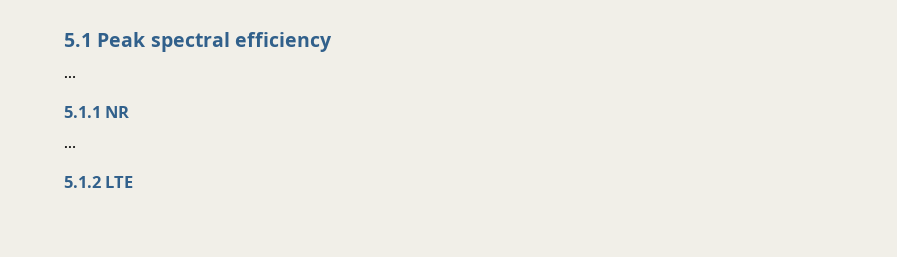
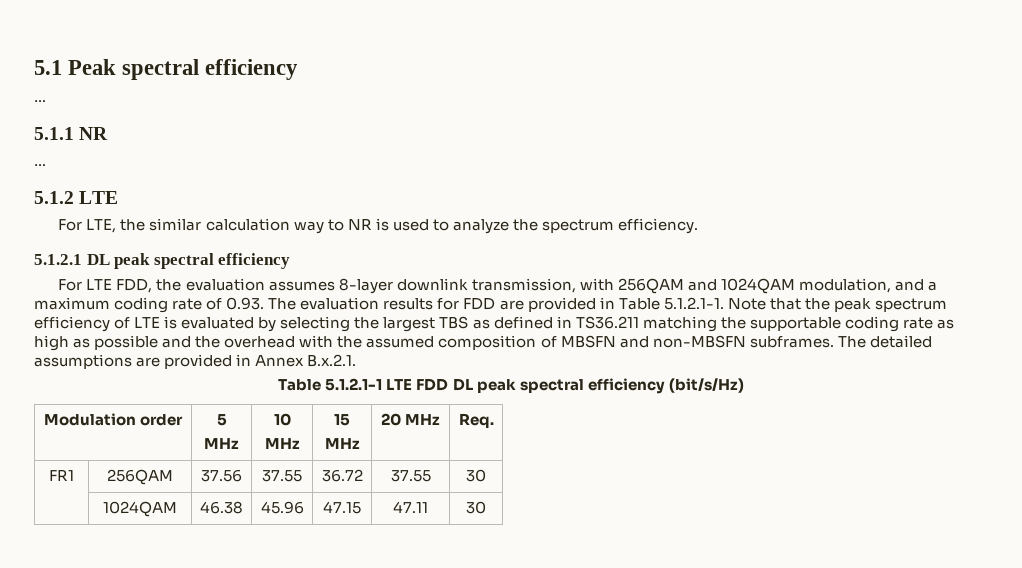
+ For LTE, the similar calculation way to NR is used to analyze the spectrum efficiency.
+ 5.1.2.1 DL peak spectral efficiency
+ For LTE FDD, the evaluation assumes 8-layer downlink transmission, with 256QAM and 1024QAM modulation, and a maximum coding rate of 0.93. The evaluation results for FDD are provided in Table 5.1.2.1-1. Note that the peak spectrum efficiency of LTE is evaluated by selecting the largest TBS as defined in TS36.211 matching the supportable coding rate as high as possible and the overhead with the assumed composition of MBSFN and non-MBSFN subframes. The detailed assumptions are provided in Annex B.x.2.1.
+ Table 5.1.2.1-1 LTE FDD DL peak spectral efficiency (bit/s/Hz)
+ Modulation order | 5
+ MHz | 10
+ MHz | 15
+ MHz | 20 MHz | Req.
+ FR1 | 256QAM | 37.56 | 37.55 | 36.72 | 37.55 | 30
+ | 1024QAM | 46.38 | 45.96 | 47.15 | 47.11 | 30

